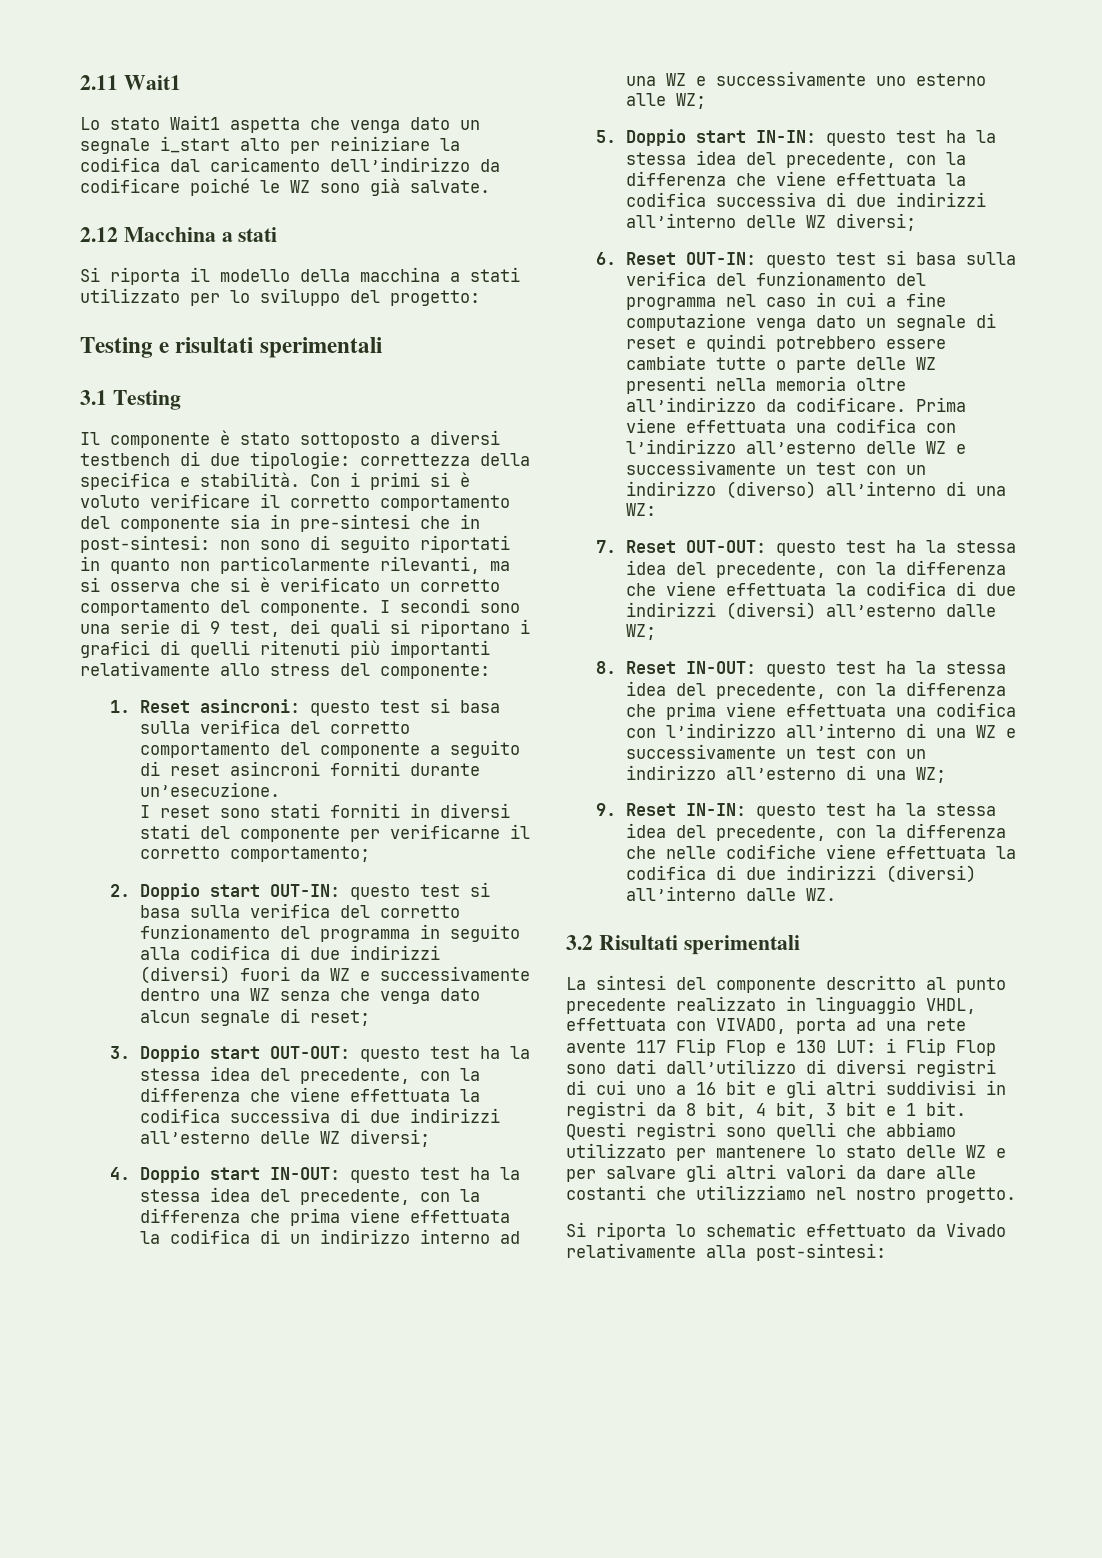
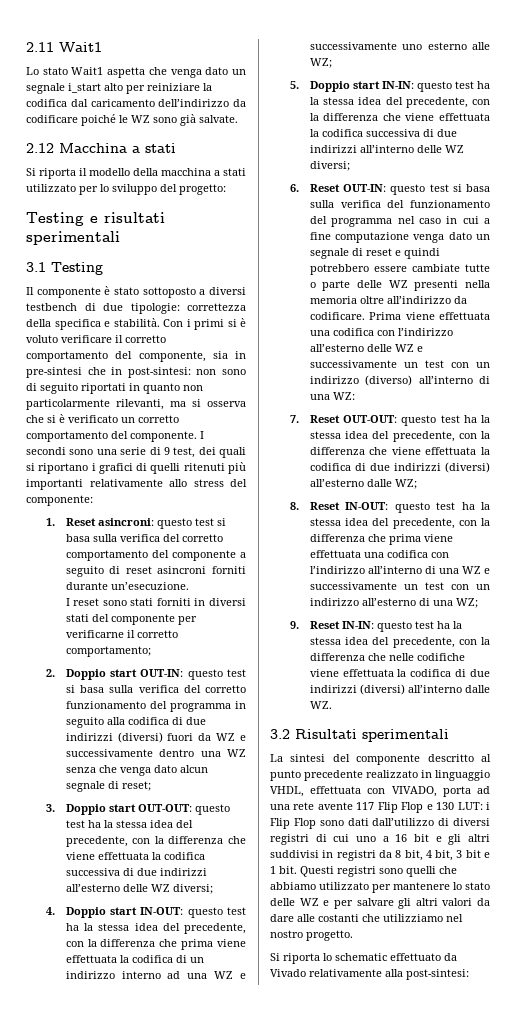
- Con i primi si è voluto verificare il corretto comportamento del componente sia in pre-sintesi che in post-sintesi: non sono di seguito riportati in quanto non particolarmente rilevanti, ma si osserva che si è verificato un corretto comportamento del componente.
+ Con i primi si è voluto verificare il corretto comportamento del componente, sia in pre-sintesi che in post-sintesi: non sono di seguito riportati in quanto non particolarmente rilevanti, ma si osserva che si è verificato un corretto comportamento del componente.

